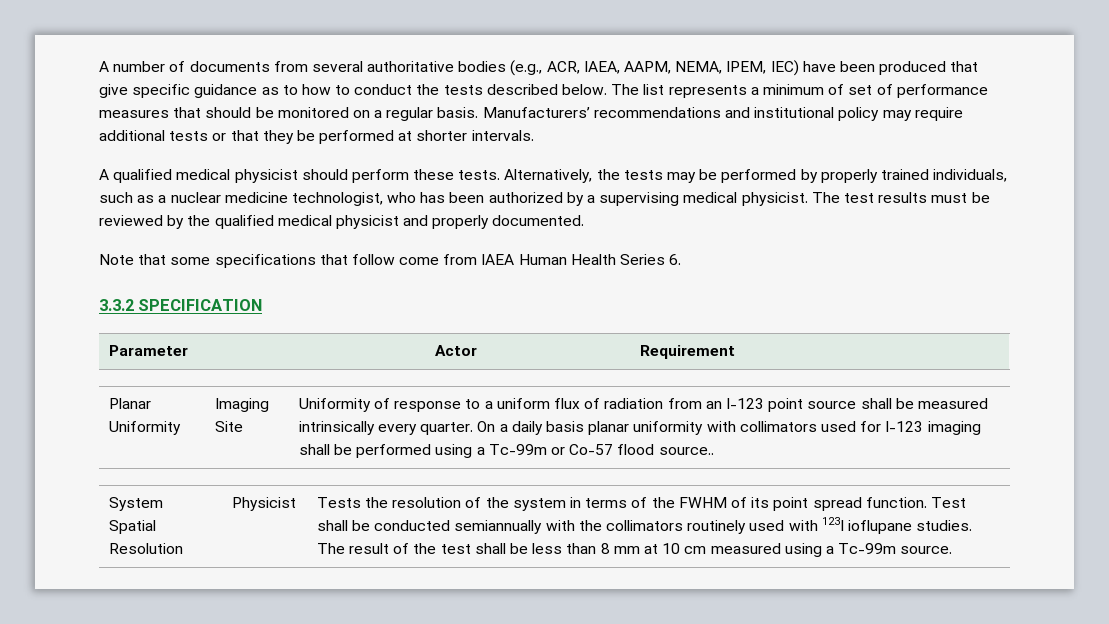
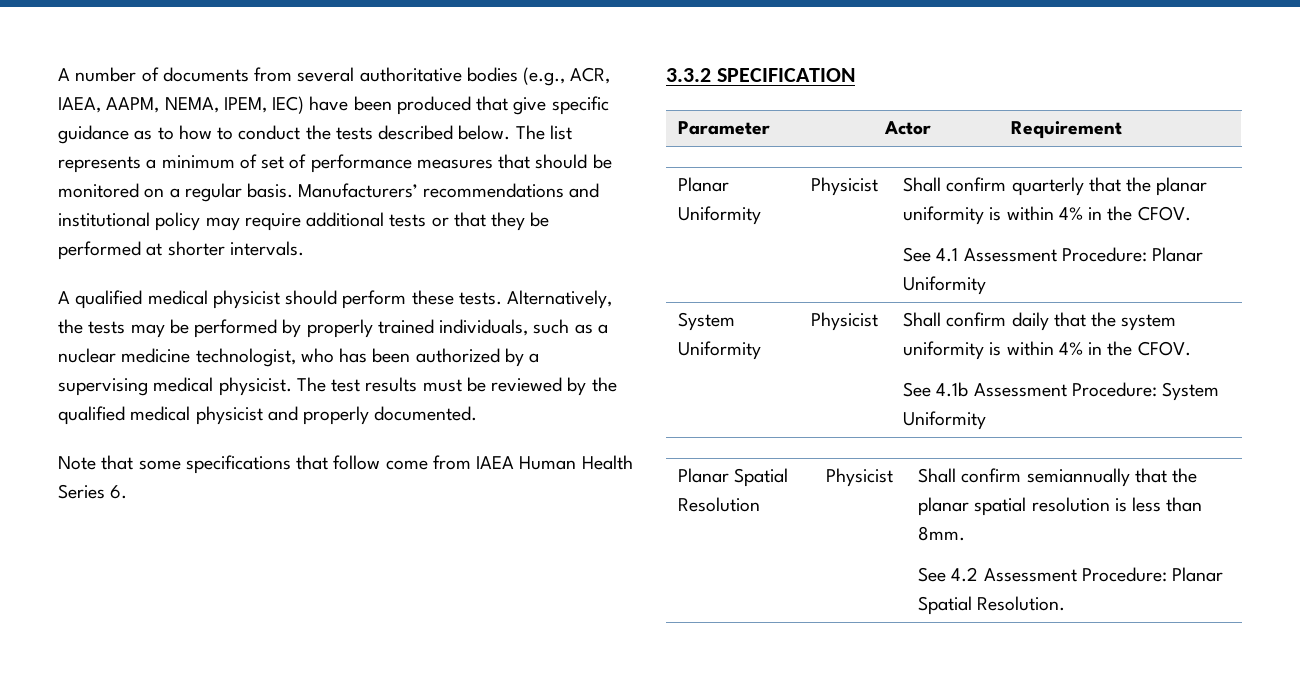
- Imaging Site | Uniformity of response to a uniform flux of radiation from an I-123 point source shall be measured intrinsically every quarter. On a daily basis planar uniformity with collimators used for I-123 imaging shall be performed using a Tc-99m or Co-57 flood source..
- System Spatial Resolution | Physicist | Tests the resolution of the system in terms of the FWHM of its point spread function. Test shall be conducted semiannually with the collimators routinely used with 123I ioflupane studies. The result of the test shall be less than 8 mm at 10 cm measured using a Tc-99m source.
+ Physicist | Shall confirm quarterly that the planar uniformity is within 4% in the CFOV.
+ See 4.1 Assessment Procedure: Planar Uniformity
+ System Uniformity | Physicist | Shall confirm daily that the system uniformity is within 4% in the CFOV.
+ See 4.1b Assessment Procedure: System Uniformity
+ Planar Spatial Resolution | Physicist | Shall confirm semiannually that the planar spatial resolution is less than 8mm.
+ See 4.2 Assessment Procedure: Planar Spatial Resolution.

